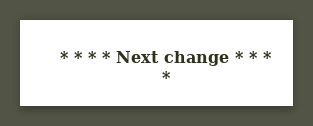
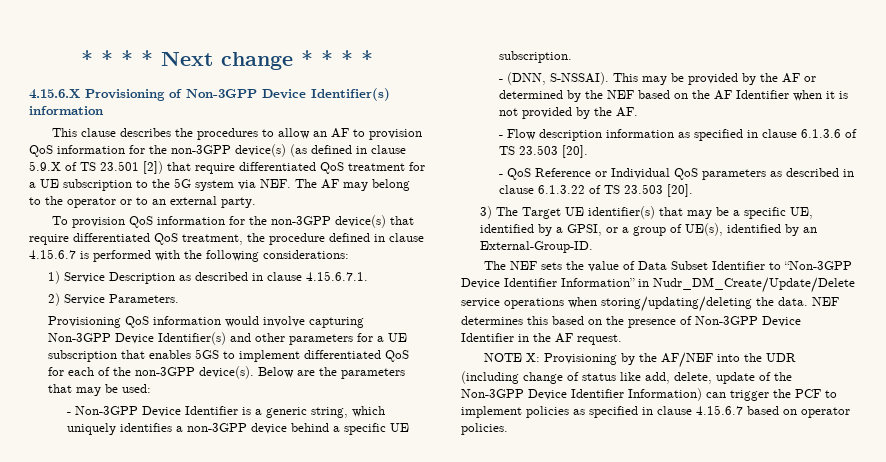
+ 4.15.6.X Provisioning of Non-3GPP Device Identifier(s) information
+ This clause describes the procedures to allow an AF to provision QoS information for the non-3GPP device(s) (as defined in clause 5.9.X of TS 23.501 [2]) that require differentiated QoS treatment for a UE subscription to the 5G system via NEF. The AF may belong to the operator or to an external party.
+ To provision QoS information for the non-3GPP device(s) that require differentiated QoS treatment, the procedure defined in clause 4.15.6.7 is performed with the following considerations:
+ 1) Service Description as described in clause 4.15.6.7.1.
+ 2) Service Parameters.
+ Provisioning QoS information would involve capturing Non-3GPP Device Identifier(s) and other parameters for a UE subscription that enables 5GS to implement differentiated QoS for each of the non-3GPP device(s). Below are the parameters that may be used:
+ - Non-3GPP Device Identifier is a generic string, which uniquely identifies a non-3GPP device behind a specific UE subscription.
+ - (DNN, S-NSSAI). This may be provided by the AF or determined by the NEF based on the AF Identifier when it is not provided by the AF.
+ - Flow description information as specified in clause 6.1.3.6 of TS 23.503 [20].
+ - QoS Reference or Individual QoS parameters as described in clause 6.1.3.22 of TS 23.503 [20].
+ 3) The Target UE identifier(s) that may be a specific UE, identified by a GPSI, or a group of UE(s), identified by an External-Group-ID.
+ The NEF sets the value of Data Subset Identifier to “Non-3GPP Device Identifier Information” in Nudr_DM_Create/Update/Delete service operations when storing/updating/deleting the data. NEF determines this based on the presence of Non-3GPP Device Identifier in the AF request.
+ NOTE X: Provisioning by the AF/NEF into the UDR (including change of status like add, delete, update of the Non-3GPP Device Identifier Information) can trigger the PCF to implement policies as specified in clause 4.15.6.7 based on operator policies.

